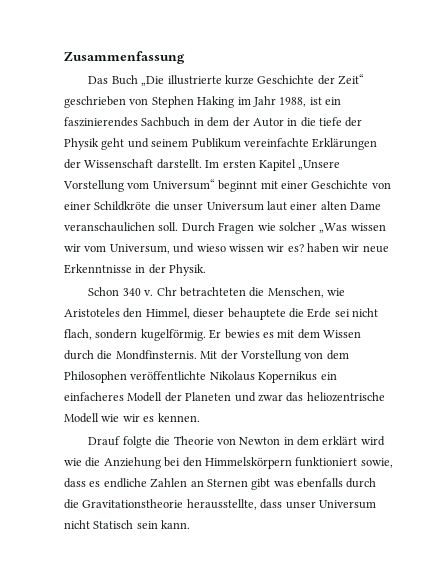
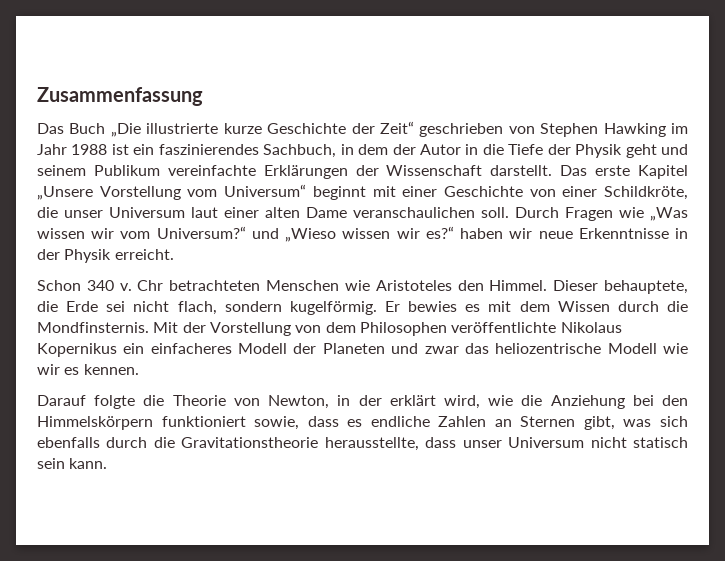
- Das Buch „Die illustrierte kurze Geschichte der Zeit“ geschrieben von Stephen Haking im Jahr 1988, ist ein faszinierendes Sachbuch in dem der Autor in die tiefe der Physik geht und seinem Publikum vereinfachte Erklärungen der Wissenschaft darstellt.
+ Das Buch „Die illustrierte kurze Geschichte der Zeit“ geschrieben von Stephen Hawking im Jahr 1988 ist ein faszinierendes Sachbuch, in dem der Autor in die Tiefe der Physik geht und seinem Publikum vereinfachte Erklärungen der Wissenschaft darstellt.
- Im ersten Kapitel „Unsere Vorstellung vom Universum“ beginnt mit einer Geschichte von einer Schildkröte die unser Universum laut einer alten Dame veranschaulichen soll.
+ Das erste Kapitel „Unsere Vorstellung vom Universum“ beginnt mit einer Geschichte von einer Schildkröte, die unser Universum laut einer alten Dame veranschaulichen soll.
- Durch Fragen wie solcher „Was wissen wir vom Universum, und wieso wissen wir es? haben wir neue Erkenntnisse in der Physik.
+ Durch Fragen wie „Was wissen wir vom Universum?“ und „Wieso wissen wir es?“ haben wir neue Erkenntnisse in der Physik erreicht.
- Chr betrachteten die Menschen, wie Aristoteles den Himmel, dieser behauptete die Erde sei nicht flach, sondern kugelförmig.
+ Chr betrachteten Menschen wie Aristoteles den Himmel. Dieser behauptete, die Erde sei nicht flach, sondern kugelförmig.
- Drauf folgte die Theorie von Newton in dem erklärt wird wie die Anziehung bei den Himmelskörpern funktioniert sowie, dass es endliche Zahlen an Sternen gibt was ebenfalls durch die Gravitationstheorie herausstellte, dass unser Universum nicht Statisch sein kann.
+ Darauf folgte die Theorie von Newton, in der erklärt wird, wie die Anziehung bei den Himmelskörpern funktioniert sowie, dass es endliche Zahlen an Sternen gibt, was sich ebenfalls durch die Gravitationstheorie herausstellte, dass unser Universum nicht statisch sein kann.

